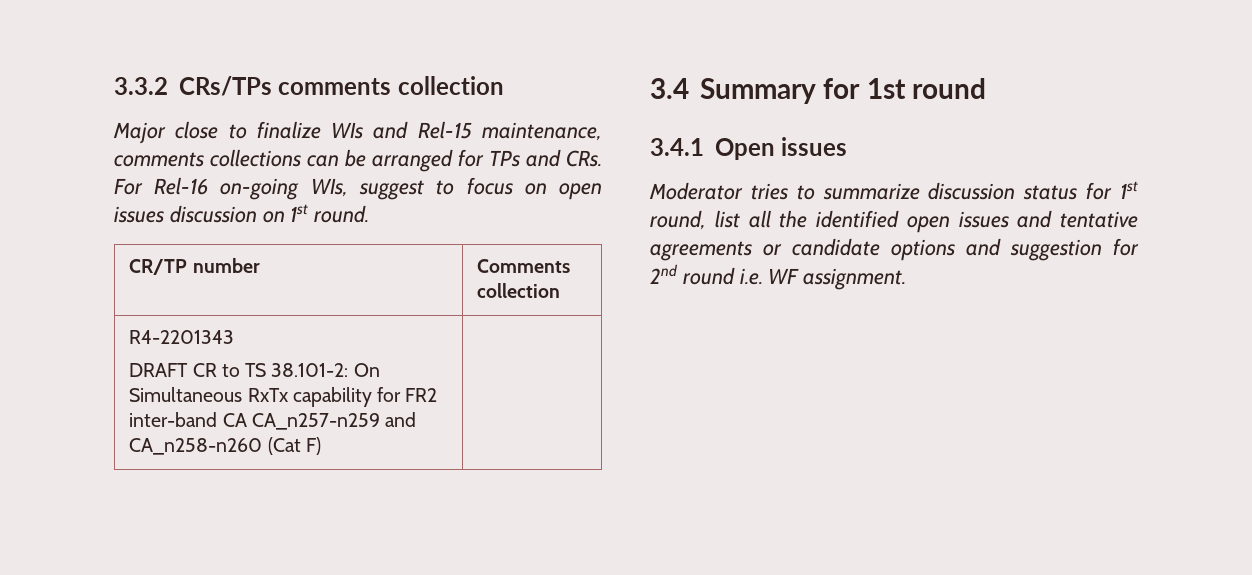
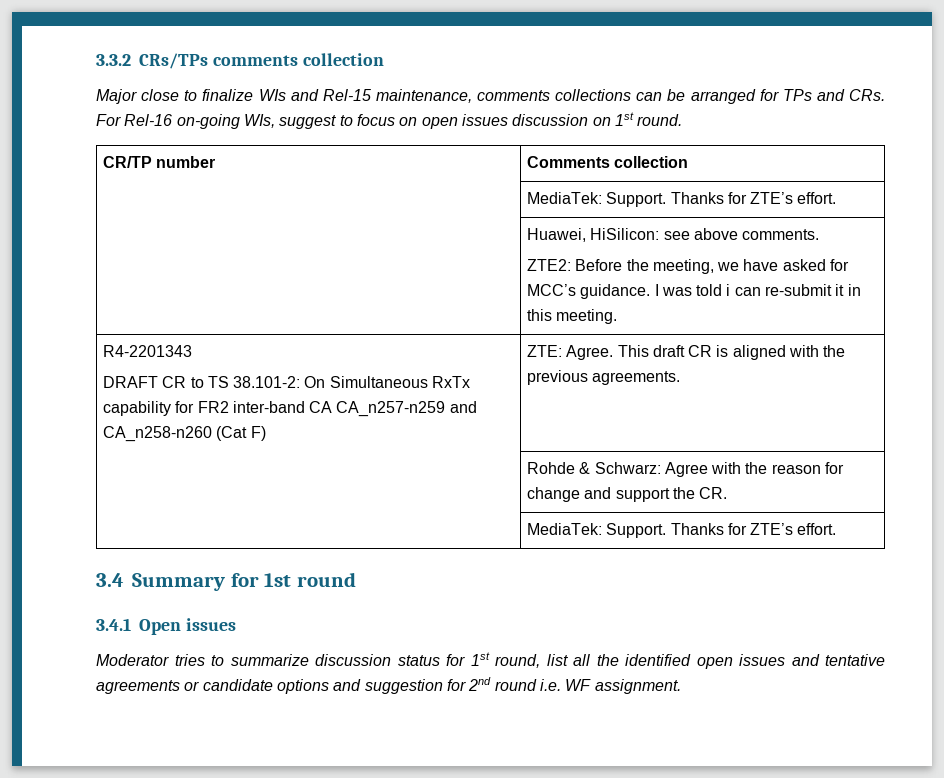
  CR/TP number | Comments collection
+ | MediaTek: Support. Thanks for ZTE’s effort.
+ | Huawei, HiSilicon: see above comments.
+ ZTE2: Before the meeting, we have asked for MCC’s guidance. I was told i can re-submit it in this meeting.
  R4-2201343
- DRAFT CR to TS 38.101-2: On Simultaneous RxTx capability for FR2 inter-band CA CA_n257-n259 and CA_n258-n260 (Cat F) |
+ DRAFT CR to TS 38.101-2: On Simultaneous RxTx capability for FR2 inter-band CA CA_n257-n259 and CA_n258-n260 (Cat F) | ZTE: Agree. This draft CR is aligned with the previous agreements.
+ | Rohde & Schwarz: Agree with the reason for change and support the CR.
+ | MediaTek: Support. Thanks for ZTE’s effort.

